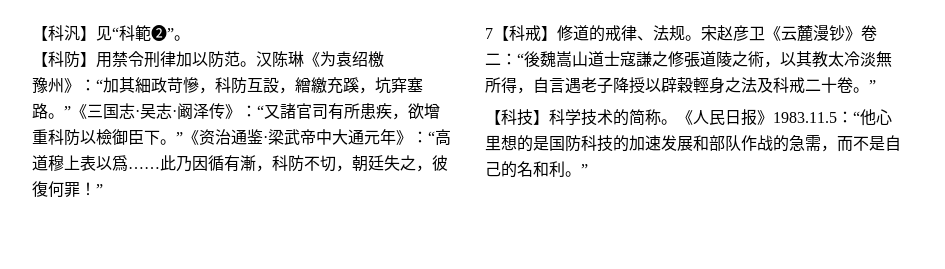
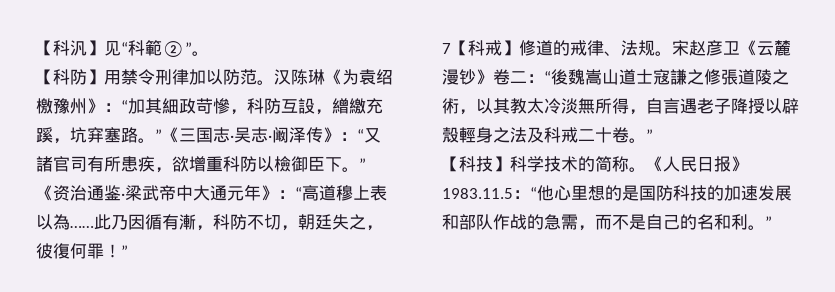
- 【科汎】见“科範❷”。
+ 【科汎】见“科範②”。
- 汉陈琳《为袁绍檄
- 豫州》：“加其細政苛慘，科防互設，繒繳充蹊，坑穽塞路。”《三国志·吴志·阚泽传》：“又諸官司有所患疾，欲增重科防以檢御臣下。”《资治通鉴·梁武帝中大通元年》：“高道穆上表以爲……
+ 汉陈琳《为袁绍檄豫州》：“加其細政苛慘，科防互設，繒繳充蹊，坑穽塞路。”《三国志·吴志·阚泽传》：“又諸官司有所患疾，欲增重科防以檢御臣下。”《资治通鉴·梁武帝中大通元年》：“高道穆上表以為……
- 宋赵彦卫《云麓漫钞》卷二：“後魏嵩山道士寇謙之修張道陵之術，以其教太冷淡無所得，自言遇老子降授以辟穀輕身之法及科戒二十卷。”
+ 宋赵彦卫《云麓漫钞》卷二：“後魏嵩山道士寇謙之修張道陵之術，以其教太冷淡無所得，自言遇老子降授以辟殼輕身之法及科戒二十卷。”

